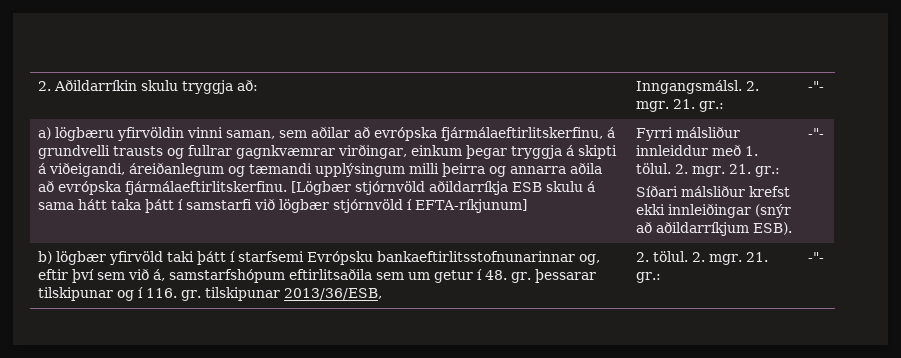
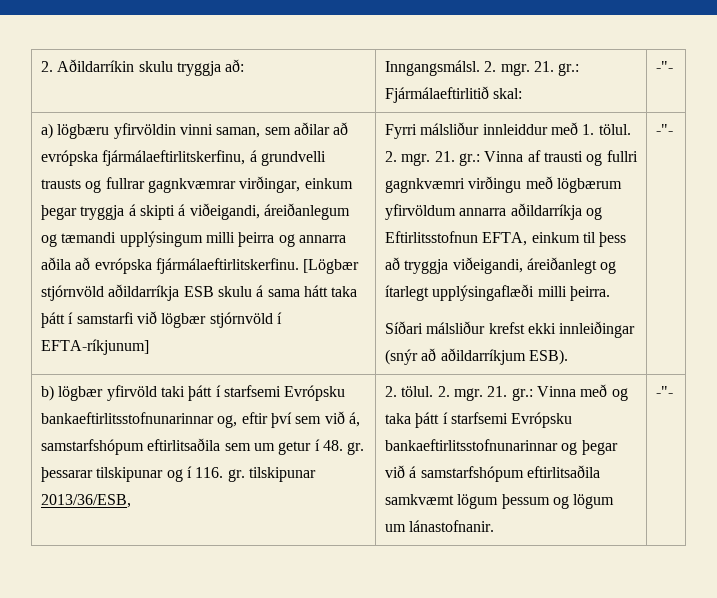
- 2. Aðildarríkin skulu tryggja að: | Inngangsmálsl. 2. mgr. 21. gr.: | -"-
+ 2. Aðildarríkin skulu tryggja að: | Inngangsmálsl. 2. mgr. 21. gr.: Fjármálaeftirlitið skal: | -"-
- Fyrri málsliður innleiddur með 1. tölul. 2. mgr. 21. gr.:
+ Fyrri málsliður innleiddur með 1. tölul. 2. mgr. 21. gr.: Vinna af trausti og fullri gagnkvæmri virðingu með lögbærum yfirvöldum annarra aðildarríkja og Eftirlitsstofnun EFTA, einkum til þess að tryggja viðeigandi, áreiðanlegt og ítarlegt upplýsingaflæði milli þeirra.
- 2. tölul. 2. mgr. 21. gr.:
+ 2. tölul. 2. mgr. 21. gr.: Vinna með og taka þátt í starfsemi Evrópsku bankaeftirlitsstofnunarinnar og þegar við á samstarfshópum eftirlitsaðila samkvæmt lögum þessum og lögum um lánastofnanir.

